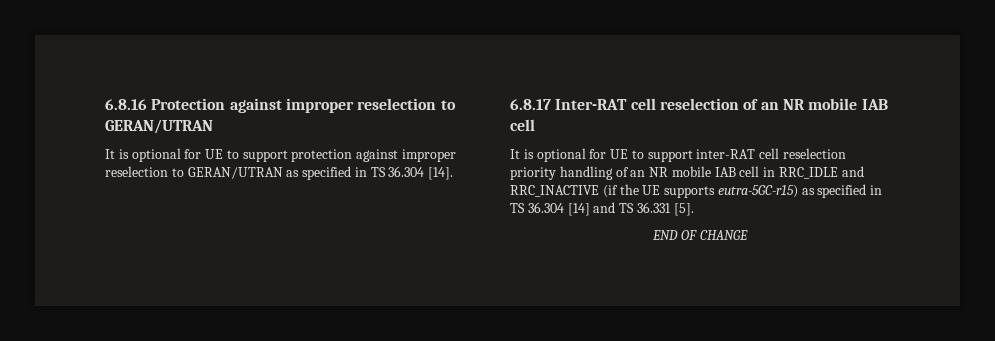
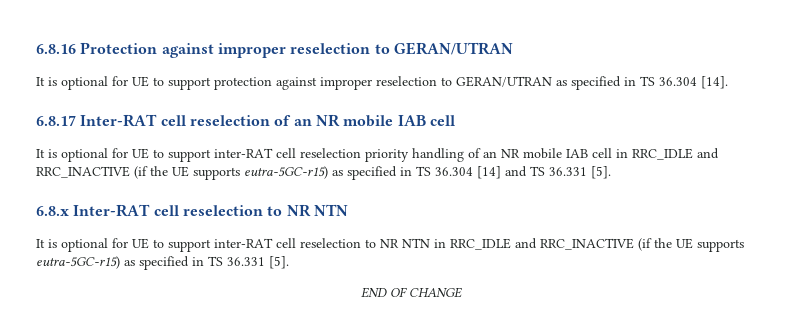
+ 6.8.x Inter-RAT cell reselection to NR NTN
+ It is optional for UE to support inter-RAT cell reselection to NR NTN in RRC_IDLE and RRC_INACTIVE (if the UE supports eutra-5GC-r15) as specified in TS 36.331 [5].

